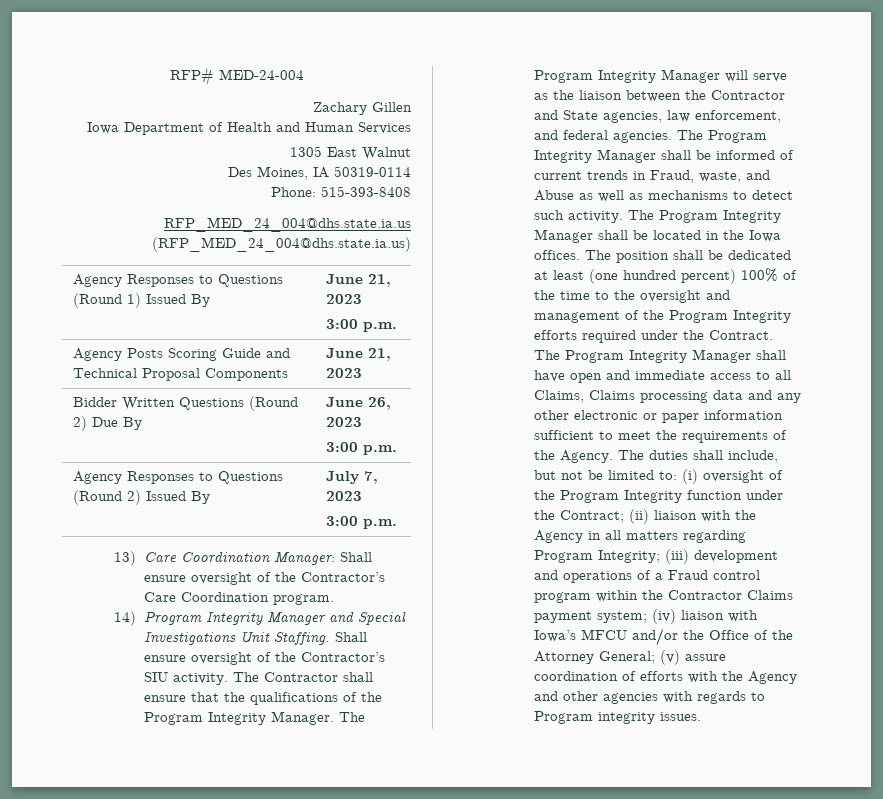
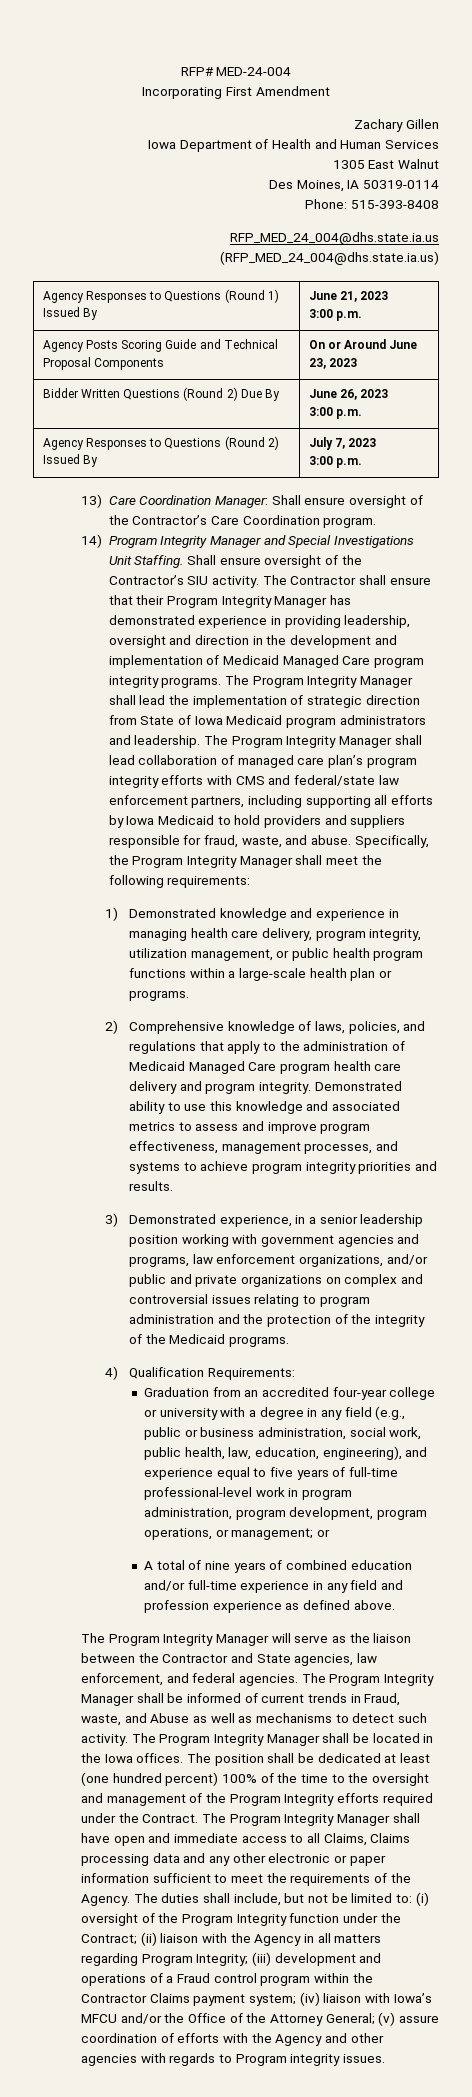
+ Incorporating First Amendment
- Agency Posts Scoring Guide and Technical Proposal Components | June 21, 2023
+ Agency Posts Scoring Guide and Technical Proposal Components | On or Around June 23, 2023
- The Contractor shall ensure that the qualifications of the Program Integrity Manager. The Program Integrity Manager will serve as the liaison between the Contractor and State agencies, law enforcement, and federal agencies.
+ The Contractor shall ensure that their Program Integrity Manager has demonstrated experience in providing leadership, oversight and direction in the development and implementation of Medicaid Managed Care program integrity programs. The Program Integrity Manager shall lead the implementation of strategic direction from State of Iowa Medicaid program administrators and leadership. The Program Integrity Manager shall lead collaboration of managed care plan’s program integrity efforts with CMS and federal/state law enforcement partners, including supporting all efforts by Iowa Medicaid to hold providers and suppliers responsible for fraud, waste, and abuse. Specifically, the Program Integrity Manager shall meet the following requirements:
+ 1) Demonstrated knowledge and experience in managing health care delivery, program integrity, utilization management, or public health program functions within a large-scale health plan or programs.
+ 2) Comprehensive knowledge of laws, policies, and regulations that apply to the administration of Medicaid Managed Care program health care delivery and program integrity. Demonstrated ability to use this knowledge and associated metrics to assess and improve program effectiveness, management processes, and systems to achieve program integrity priorities and results.
+ 3) Demonstrated experience, in a senior leadership position working with government agencies and programs, law enforcement organizations, and/or public and private organizations on complex and controversial issues relating to program administration and the protection of the integrity of the Medicaid programs.
+ 4) Qualification Requirements:
+ Graduation from an accredited four-year college or university with a degree in any field (e.g., public or business administration, social work, public health, law, education, engineering), and experience equal to five years of full-time professional-level work in program administration, program development, program operations, or management; or
+ A total of nine years of combined education and/or full-time experience in any field and profession experience as defined above.
+ The Program Integrity Manager will serve as the liaison between the Contractor and State agencies, law enforcement, and federal agencies.

